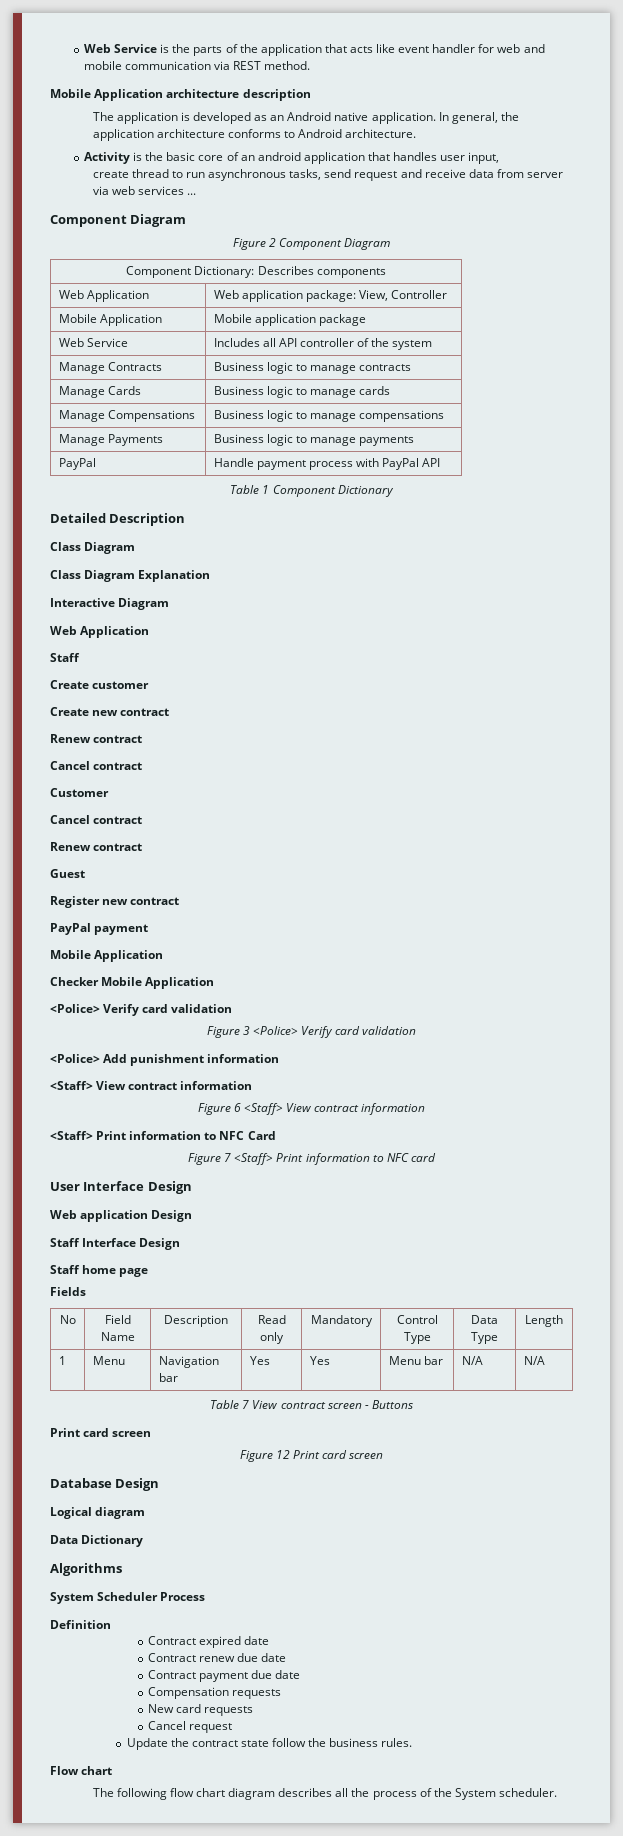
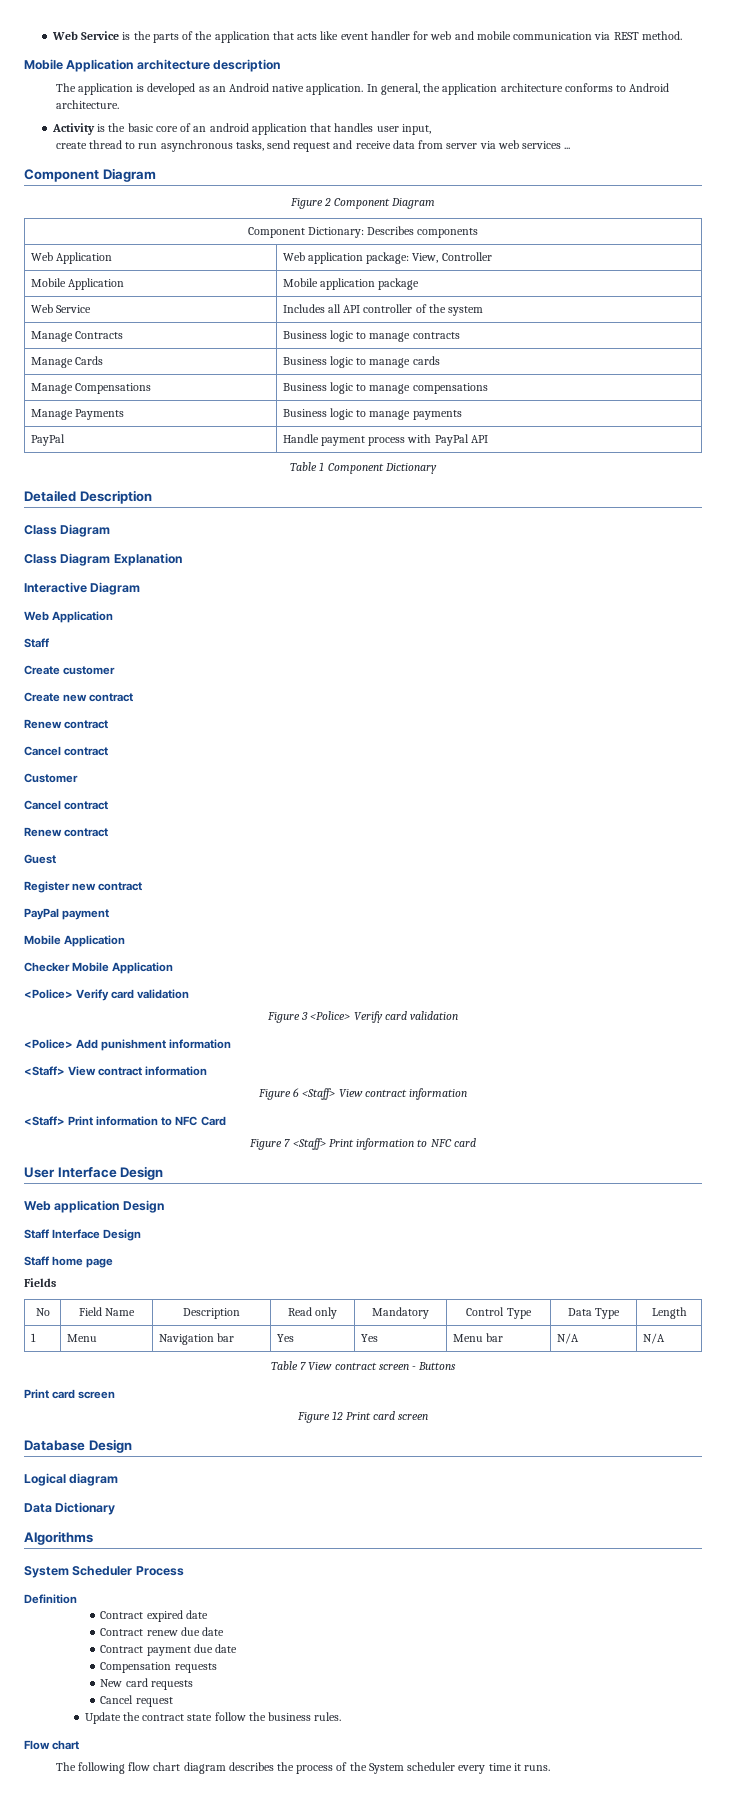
- The following flow chart diagram describes all the process of the System scheduler.
+ The following flow chart diagram describes the process of the System scheduler every time it runs.

